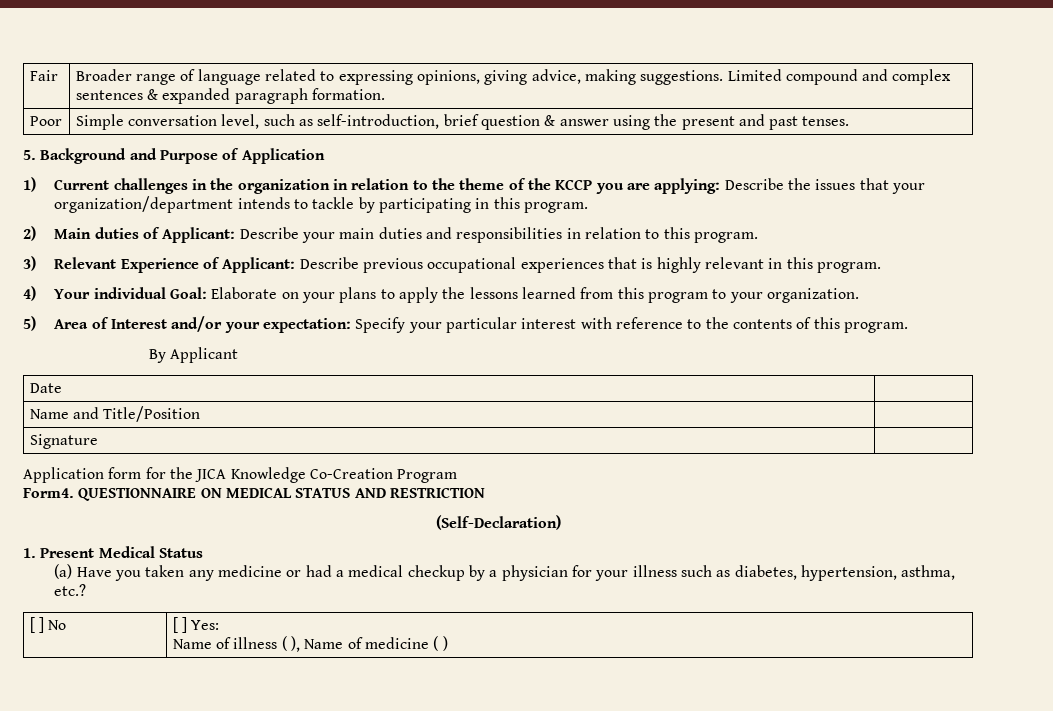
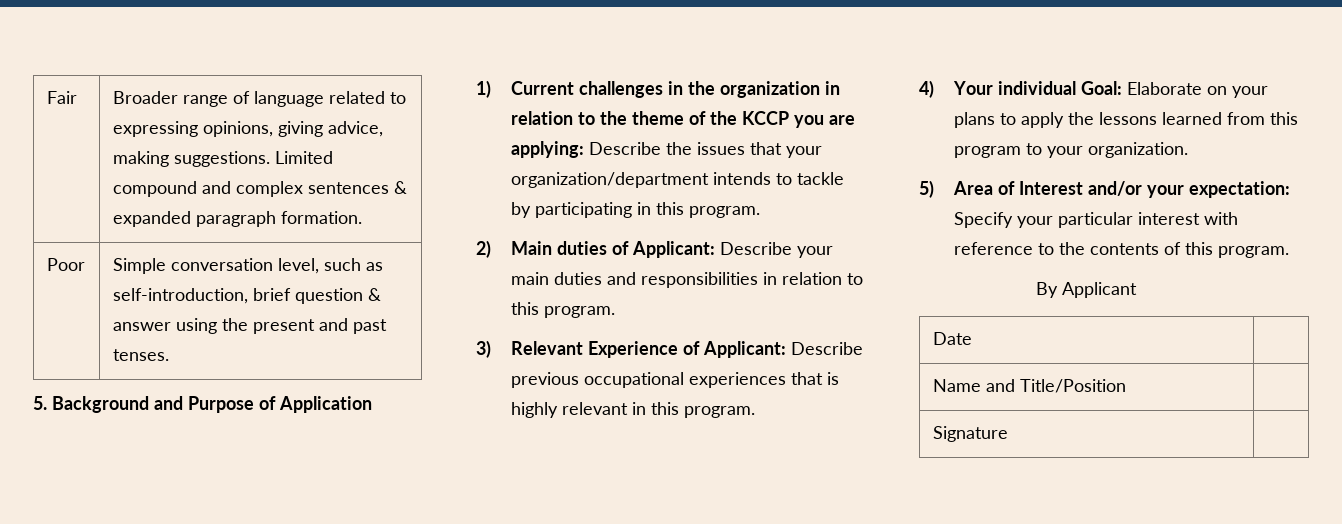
- Application form for the JICA Knowledge Co-Creation Program
- Form4. QUESTIONNAIRE ON MEDICAL STATUS AND RESTRICTION
- (Self-Declaration)
- 1. Present Medical Status
- (a) Have you taken any medicine or had a medical checkup by a physician for your illness such as diabetes, hypertension, asthma, etc.?
- [ ] No | [ ] Yes:
- Name of illness ( ), Name of medicine ( )

